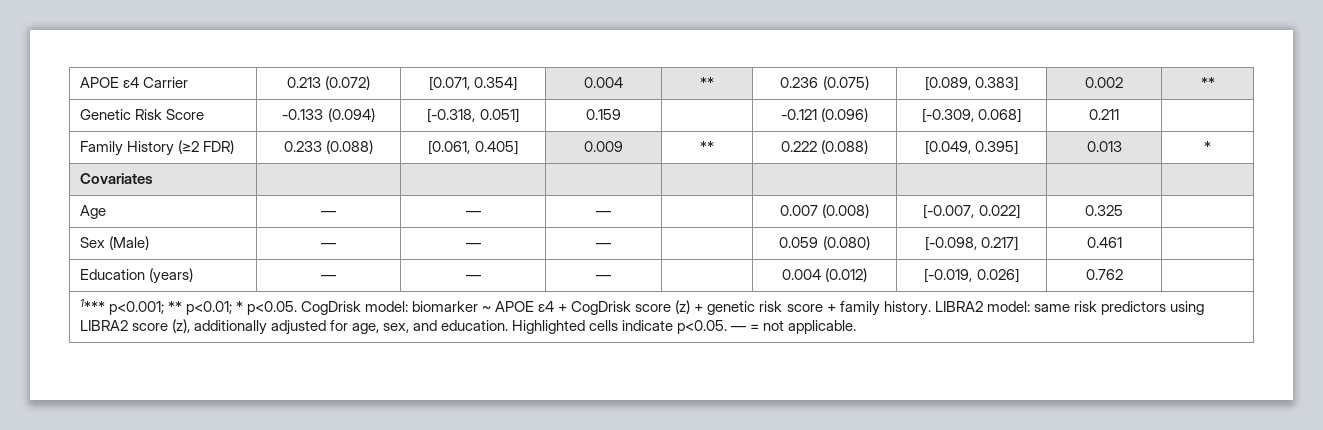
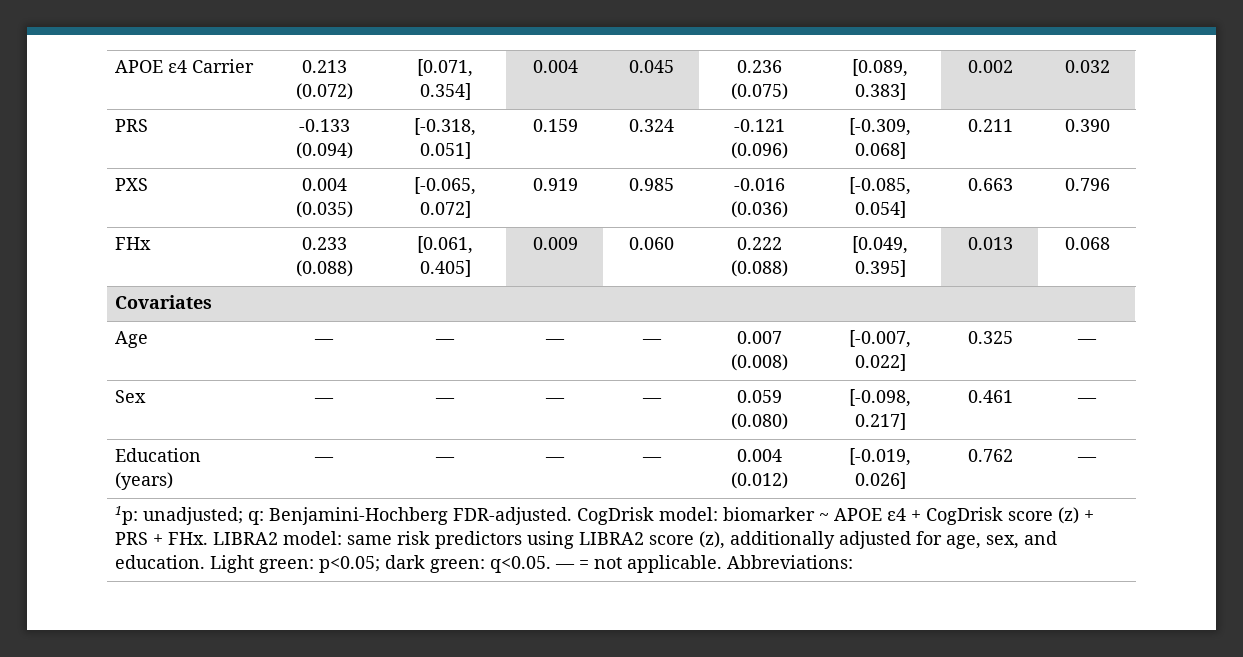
- APOE ε4 Carrier | 0.213 (0.072) | [0.071, 0.354] | 0.004 | ** | 0.236 (0.075) | [0.089, 0.383] | 0.002 | **
- Genetic Risk Score | -0.133 (0.094) | [-0.318, 0.051] | 0.159 | | -0.121 (0.096) | [-0.309, 0.068] | 0.211 |
- Family History (≥2 FDR) | 0.233 (0.088) | [0.061, 0.405] | 0.009 | ** | 0.222 (0.088) | [0.049, 0.395] | 0.013 | *
+ APOE ε4 Carrier | 0.213 (0.072) | [0.071, 0.354] | 0.004 | 0.045 | 0.236 (0.075) | [0.089, 0.383] | 0.002 | 0.032
+ PRS | -0.133 (0.094) | [-0.318, 0.051] | 0.159 | 0.324 | -0.121 (0.096) | [-0.309, 0.068] | 0.211 | 0.390
+ PXS | 0.004 (0.035) | [-0.065, 0.072] | 0.919 | 0.985 | -0.016 (0.036) | [-0.085, 0.054] | 0.663 | 0.796
+ FHx | 0.233 (0.088) | [0.061, 0.405] | 0.009 | 0.060 | 0.222 (0.088) | [0.049, 0.395] | 0.013 | 0.068
- Age | — | — | — | | 0.007 (0.008) | [-0.007, 0.022] | 0.325 |
+ Age | — | — | — | — | 0.007 (0.008) | [-0.007, 0.022] | 0.325 | —
- Sex (Male) | — | — | — | | 0.059 (0.080) | [-0.098, 0.217] | 0.461 |
+ Sex | — | — | — | — | 0.059 (0.080) | [-0.098, 0.217] | 0.461 | —
- Education (years) | — | — | — | | 0.004 (0.012) | [-0.019, 0.026] | 0.762 |
- 1*** p<0.001; ** p<0.01; * p<0.05. CogDrisk model: biomarker ~ APOE ε4 + CogDrisk score (z) + genetic risk score + family history. LIBRA2 model: same risk predictors using LIBRA2 score (z), additionally adjusted for age, sex, and education.
+ Education (years) | — | — | — | — | 0.004 (0.012) | [-0.019, 0.026] | 0.762 | —
+ 1p: unadjusted; q: Benjamini-Hochberg FDR-adjusted. CogDrisk model: biomarker ~ APOE ε4 + CogDrisk score (z) + PRS + FHx. LIBRA2 model: same risk predictors using LIBRA2 score (z), additionally adjusted for age, sex, and education.
- Highlighted cells indicate p<0.05. — = not applicable.
+ Light green: p<0.05; dark green: q<0.05. — = not applicable.
+ Abbreviations:

